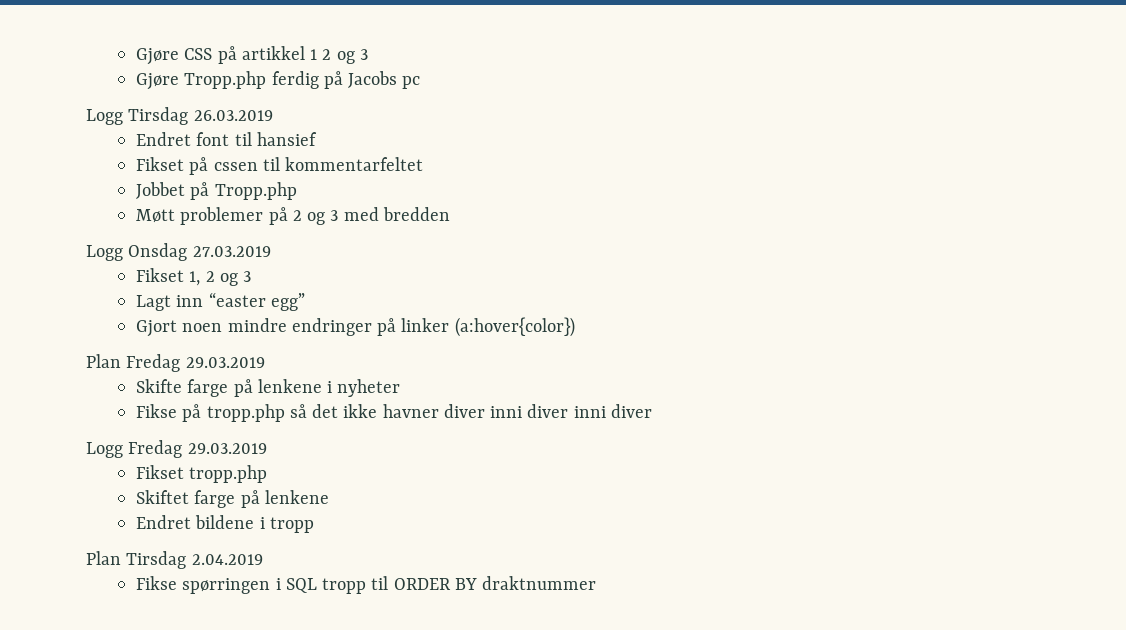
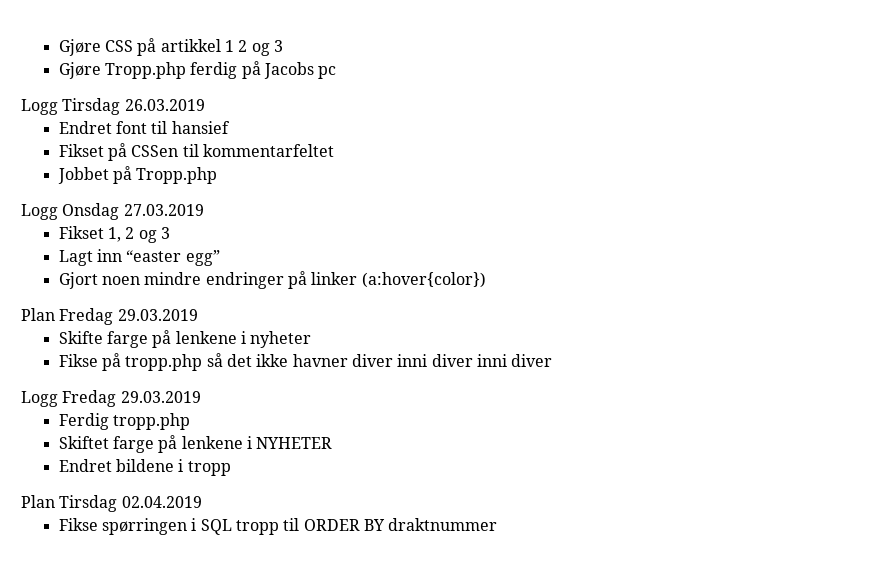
- Fikset på cssen til kommentarfeltet
+ Fikset på CSSen til kommentarfeltet
- Møtt problemer på 2 og 3 med bredden
- Fikset tropp.php
+ Ferdig tropp.php
- Skiftet farge på lenkene
+ Skiftet farge på lenkene i NYHETER
- Plan Tirsdag 2.04.2019
+ Plan Tirsdag 02.04.2019

